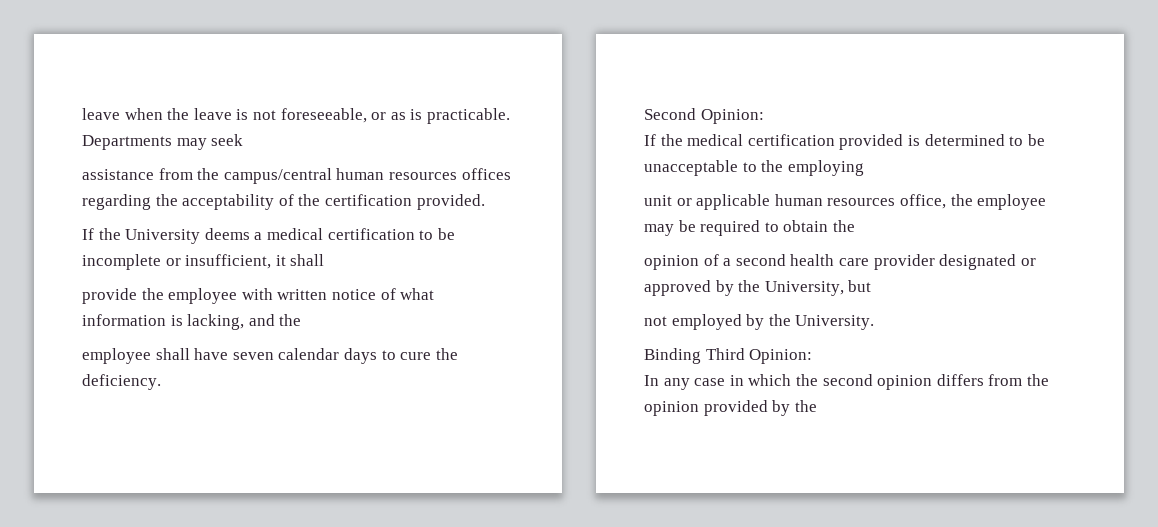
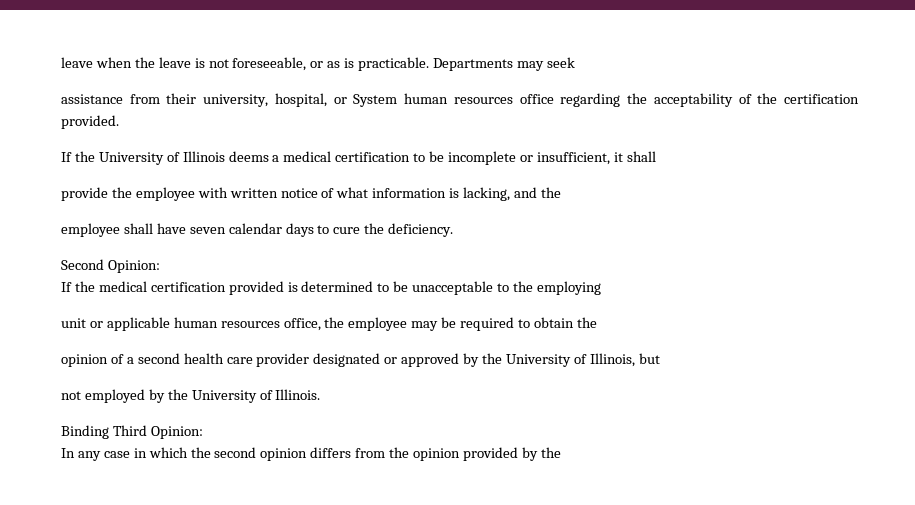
- assistance from the campus/central human resources offices regarding the acceptability of the certification provided.
+ assistance from their university, hospital, or System human resources office regarding the acceptability of the certification provided.
- If the University deems a medical certification to be incomplete or insufficient, it shall
+ If the University of Illinois deems a medical certification to be incomplete or insufficient, it shall
- opinion of a second health care provider designated or approved by the University, but
+ opinion of a second health care provider designated or approved by the University of Illinois, but
- not employed by the University.
+ not employed by the University of Illinois.

